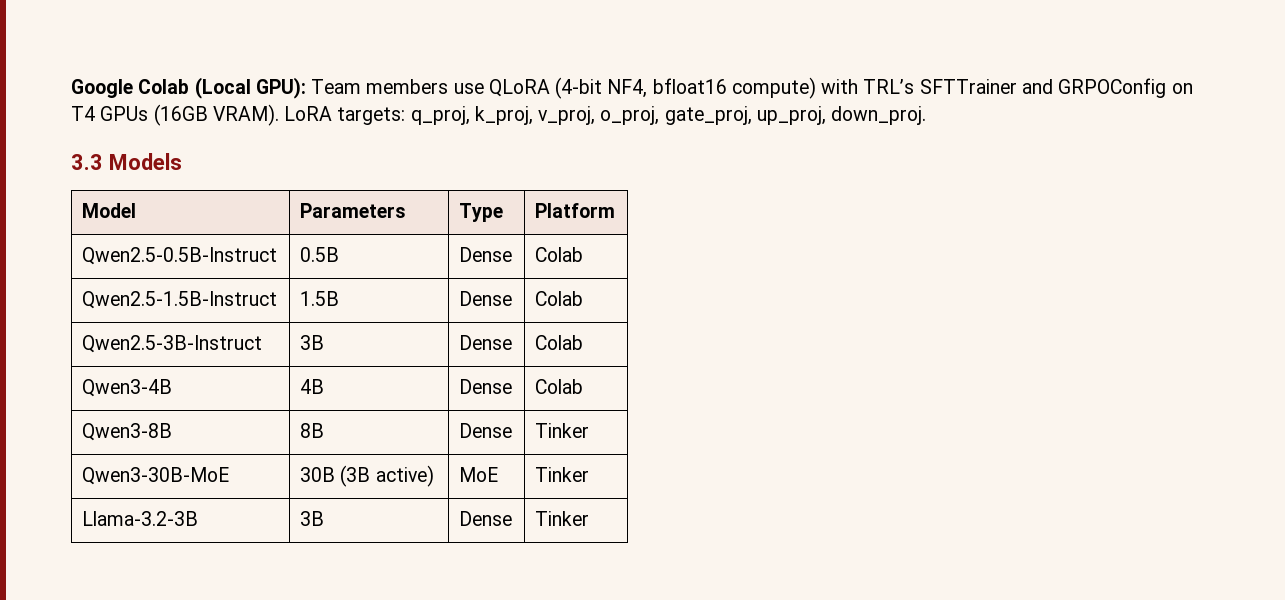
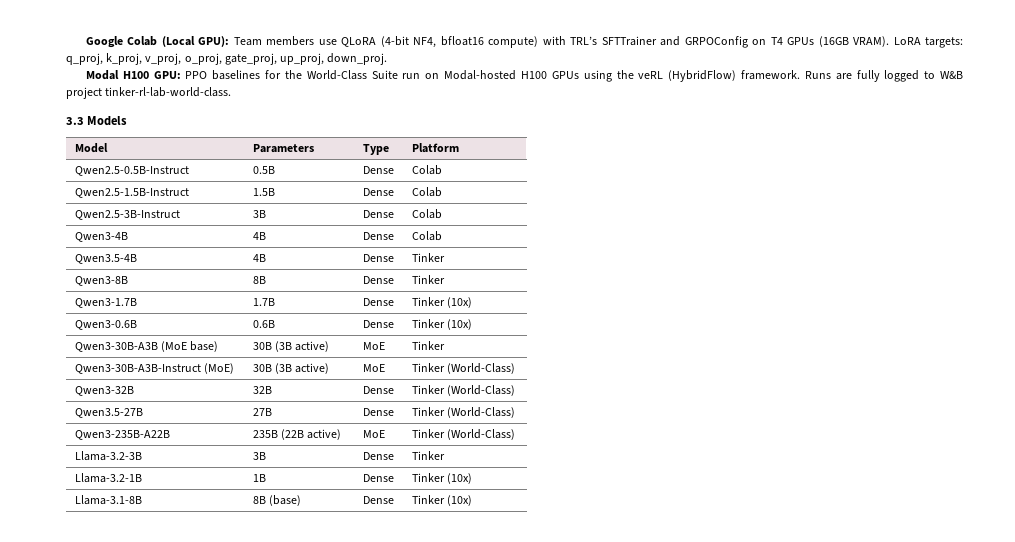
+ Modal H100 GPU: PPO baselines for the World-Class Suite run on Modal-hosted H100 GPUs using the veRL (HybridFlow) framework. Runs are fully logged to W&B project tinker-rl-lab-world-class.
+ Qwen3.5-4B | 4B | Dense | Tinker
- Qwen3-30B-MoE | 30B (3B active) | MoE | Tinker
+ Qwen3-1.7B | 1.7B | Dense | Tinker (10x)
+ Qwen3-0.6B | 0.6B | Dense | Tinker (10x)
+ Qwen3-30B-A3B (MoE base) | 30B (3B active) | MoE | Tinker
+ Qwen3-30B-A3B-Instruct (MoE) | 30B (3B active) | MoE | Tinker (World-Class)
+ Qwen3-32B | 32B | Dense | Tinker (World-Class)
+ Qwen3.5-27B | 27B | Dense | Tinker (World-Class)
+ Qwen3-235B-A22B | 235B (22B active) | MoE | Tinker (World-Class)
  Llama-3.2-3B | 3B | Dense | Tinker
+ Llama-3.2-1B | 1B | Dense | Tinker (10x)
+ Llama-3.1-8B | 8B (base) | Dense | Tinker (10x)

